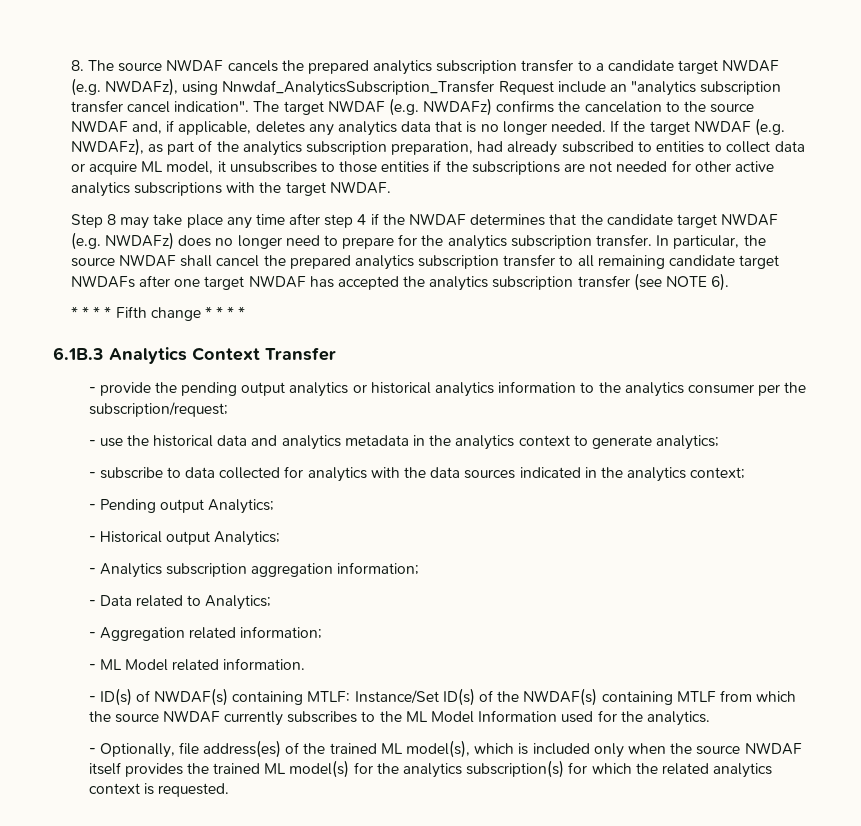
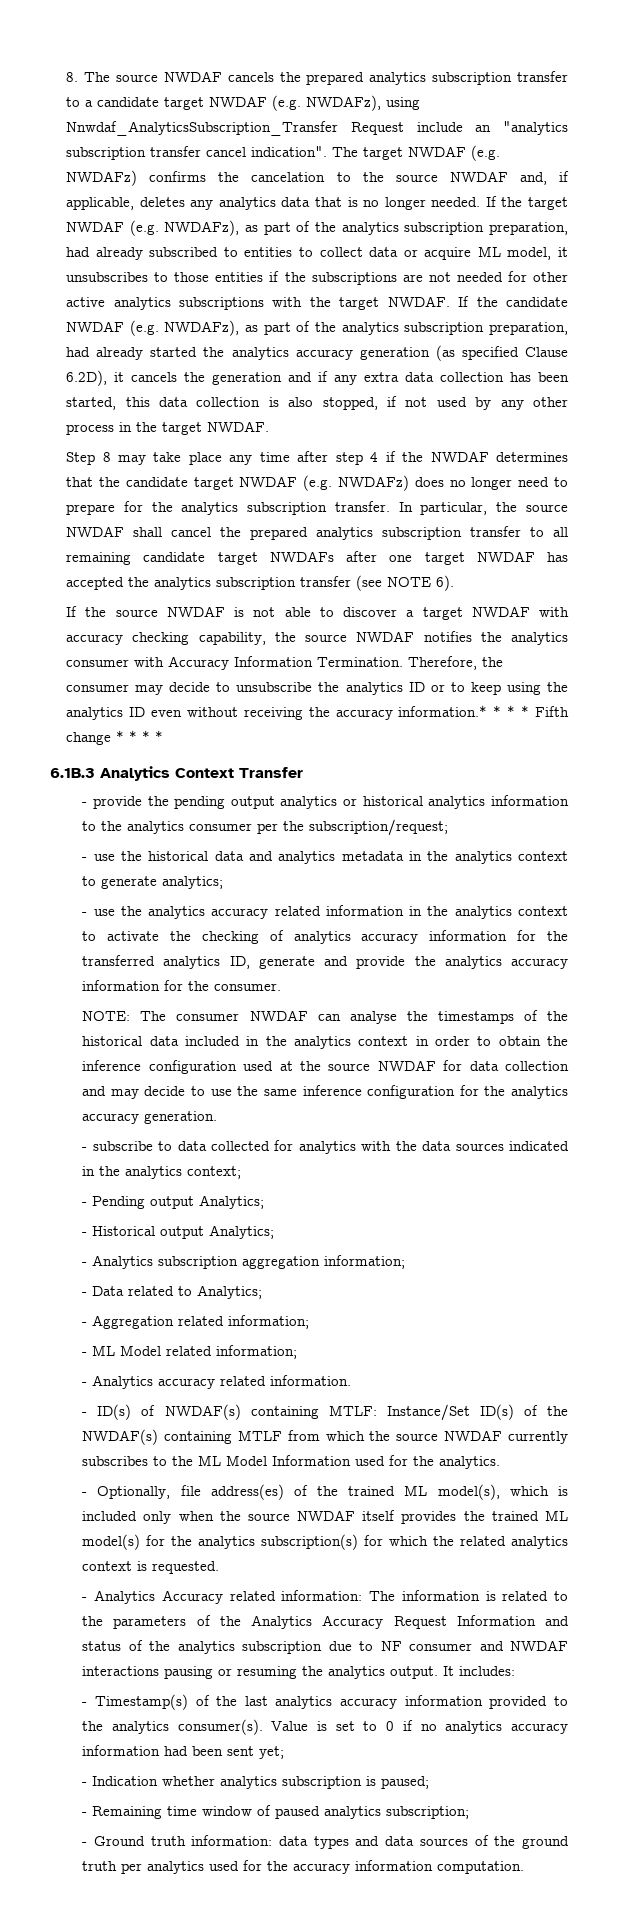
+ If the candidate NWDAF (e.g. NWDAFz), as part of the analytics subscription preparation, had already started the analytics accuracy generation (as specified Clause 6.2D), it cancels the generation and if any extra data collection has been started, this data collection is also stopped, if not used by any other process in the target NWDAF.
- * * * * Fifth change * * * *
+ If the source NWDAF is not able to discover a target NWDAF with accuracy checking capability, the source NWDAF notifies the analytics consumer with Accuracy Information Termination. Therefore, the consumer may decide to unsubscribe the analytics ID or to keep using the analytics ID even without receiving the accuracy information.* * * * Fifth change * * * *
+ - use the analytics accuracy related information in the analytics context to activate the checking of analytics accuracy information for the transferred analytics ID, generate and provide the analytics accuracy information for the consumer.
+ NOTE: The consumer NWDAF can analyse the timestamps of the historical data included in the analytics context in order to obtain the inference configuration used at the source NWDAF for data collection and may decide to use the same inference configuration for the analytics accuracy generation.
- - ML Model related information.
+ - ML Model related information;
+ - Analytics accuracy related information.
+ - Analytics Accuracy related information: The information is related to the parameters of the Analytics Accuracy Request Information and status of the analytics subscription due to NF consumer and NWDAF interactions pausing or resuming the analytics output. It includes:
+ - Timestamp(s) of the last analytics accuracy information provided to the analytics consumer(s). Value is set to 0 if no analytics accuracy information had been sent yet;
+ - Indication whether analytics subscription is paused;
+ - Remaining time window of paused analytics subscription;
+ - Ground truth information: data types and data sources of the ground truth per analytics used for the accuracy information computation.

